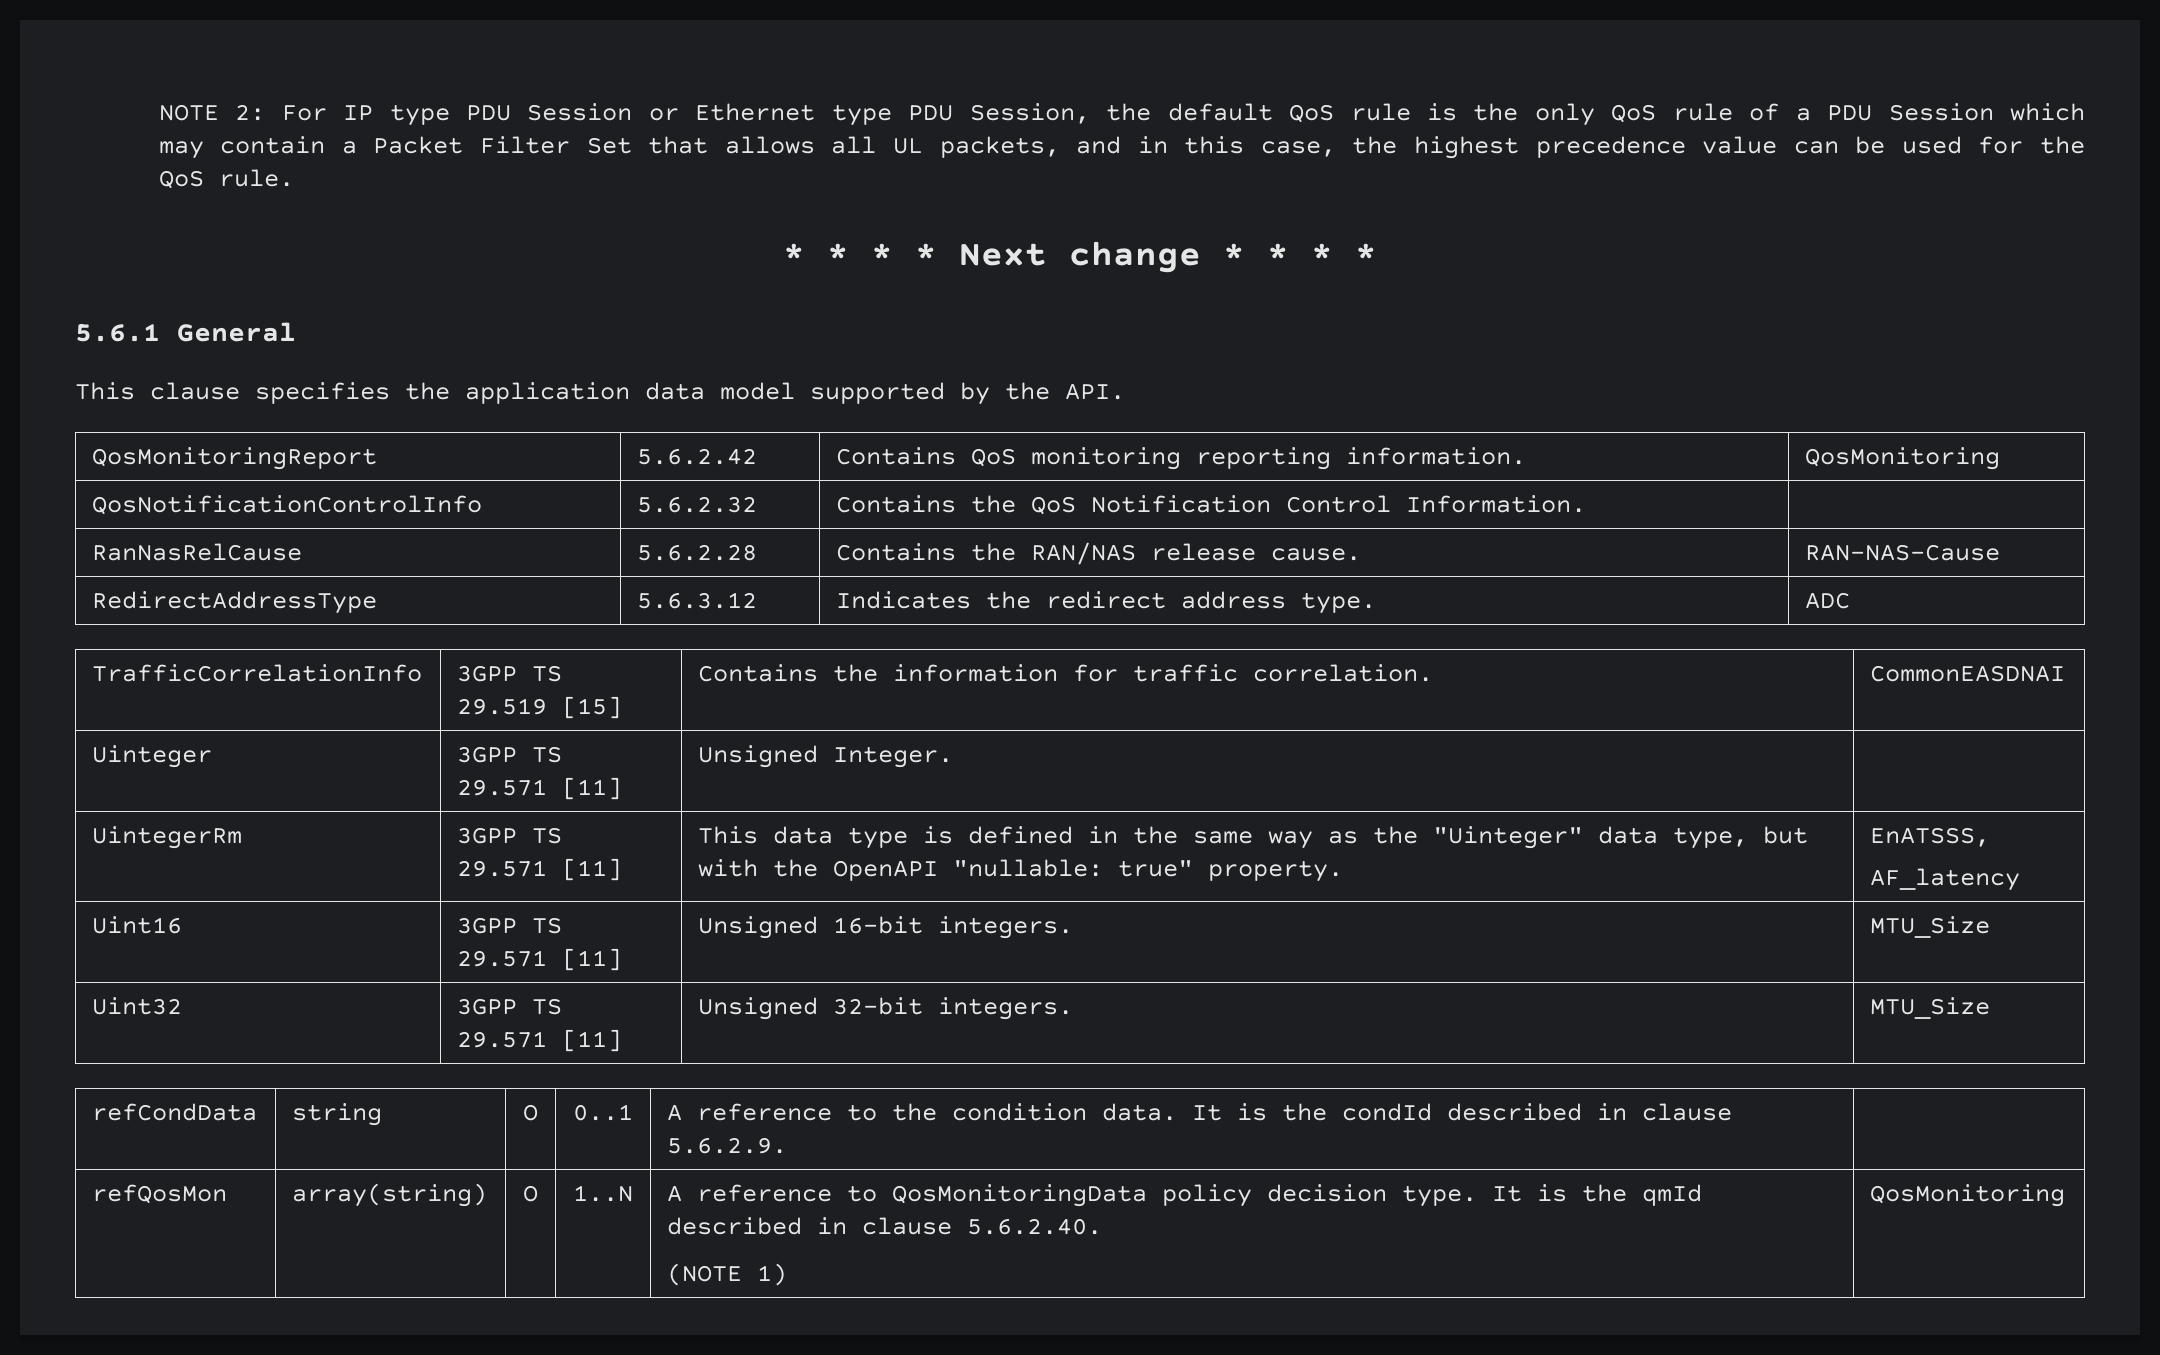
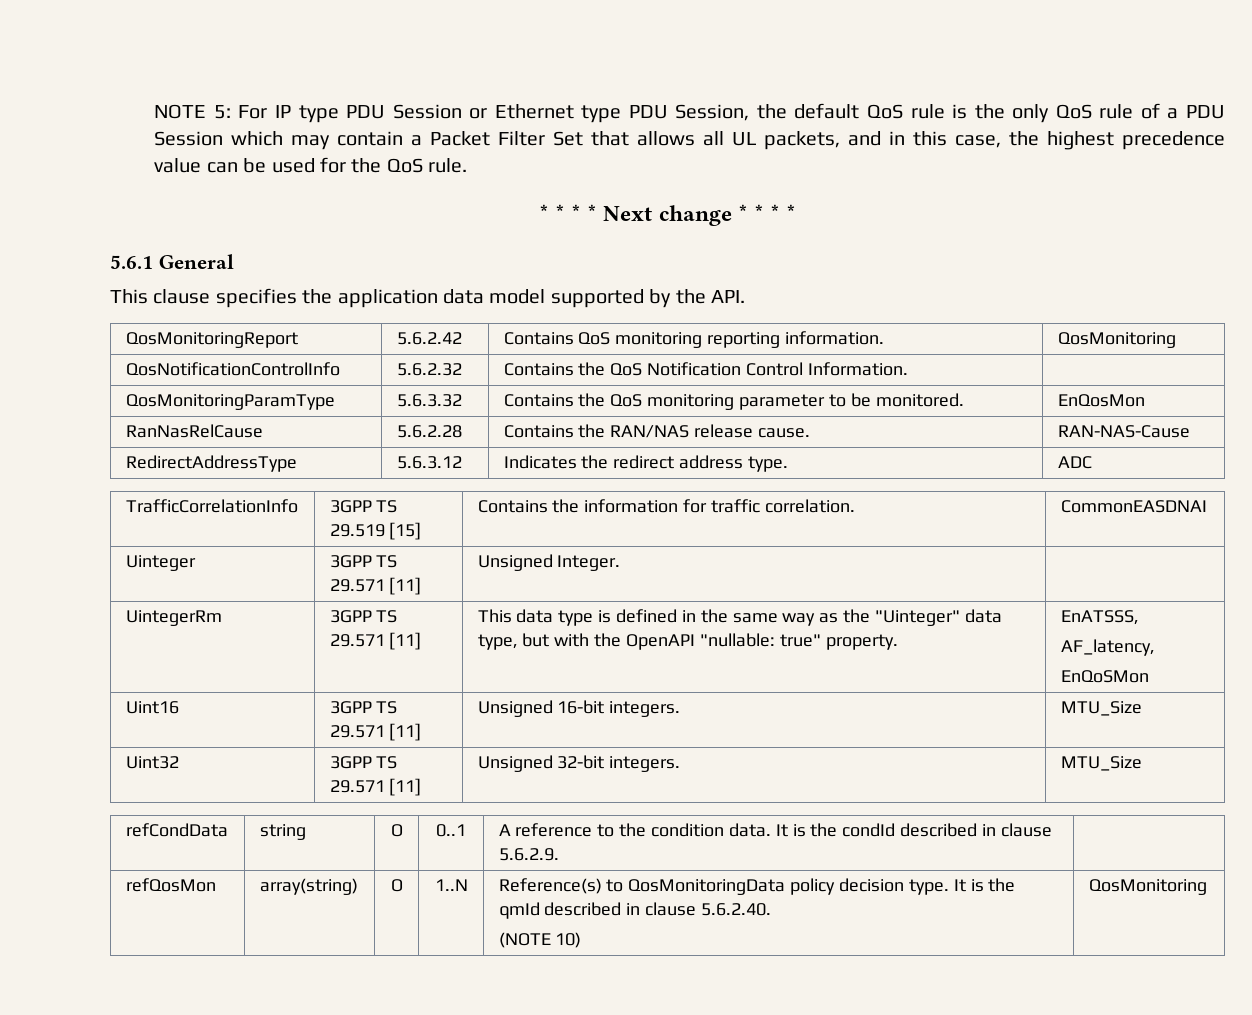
- NOTE 2: For IP type PDU Session or Ethernet type PDU Session, the default QoS rule is the only QoS rule of a PDU Session which may contain a Packet Filter Set that allows all UL packets, and in this case, the highest precedence value can be used for the QoS rule.
+ NOTE 5: For IP type PDU Session or Ethernet type PDU Session, the default QoS rule is the only QoS rule of a PDU Session which may contain a Packet Filter Set that allows all UL packets, and in this case, the highest precedence value can be used for the QoS rule.
+ QosMonitoringParamType | 5.6.3.32 | Contains the QoS monitoring parameter to be monitored. | EnQosMon
  UintegerRm | 3GPP TS 29.571 [11] | This data type is defined in the same way as the "Uinteger" data type, but with the OpenAPI "nullable: true" property. | EnATSSS,
- AF_latency
+ AF_latency,
+ EnQoSMon
- refQosMon | array(string) | O | 1..N | A reference to QosMonitoringData policy decision type. It is the qmId described in clause 5.6.2.40.
- (NOTE 1) | QosMonitoring
+ refQosMon | array(string) | O | 1..N | Reference(s) to QosMonitoringData policy decision type. It is the qmId described in clause 5.6.2.40.
+ (NOTE 10) | QosMonitoring

